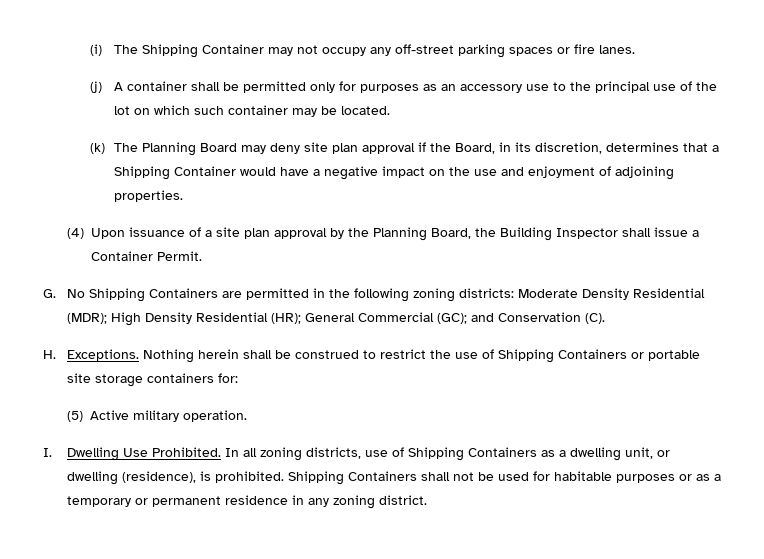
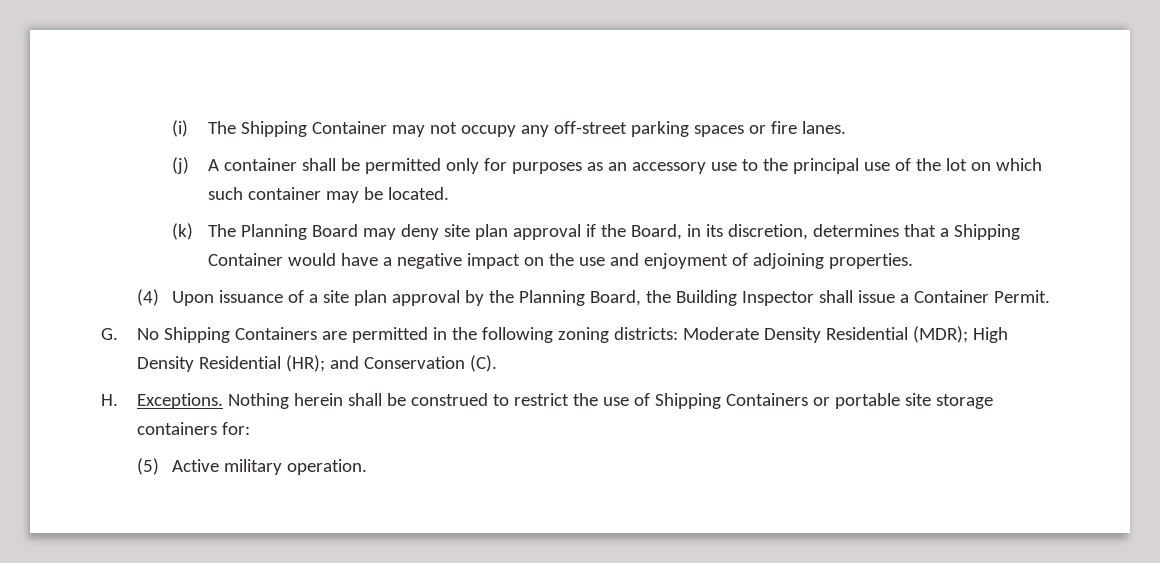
- G. No Shipping Containers are permitted in the following zoning districts: Moderate Density Residential (MDR); High Density Residential (HR); General Commercial (GC); and Conservation (C).
+ G. No Shipping Containers are permitted in the following zoning districts: Moderate Density Residential (MDR); High Density Residential (HR); and Conservation (C).
- I. Dwelling Use Prohibited. In all zoning districts, use of Shipping Containers as a dwelling unit, or dwelling (residence), is prohibited. Shipping Containers shall not be used for habitable purposes or as a temporary or permanent residence in any zoning district.

